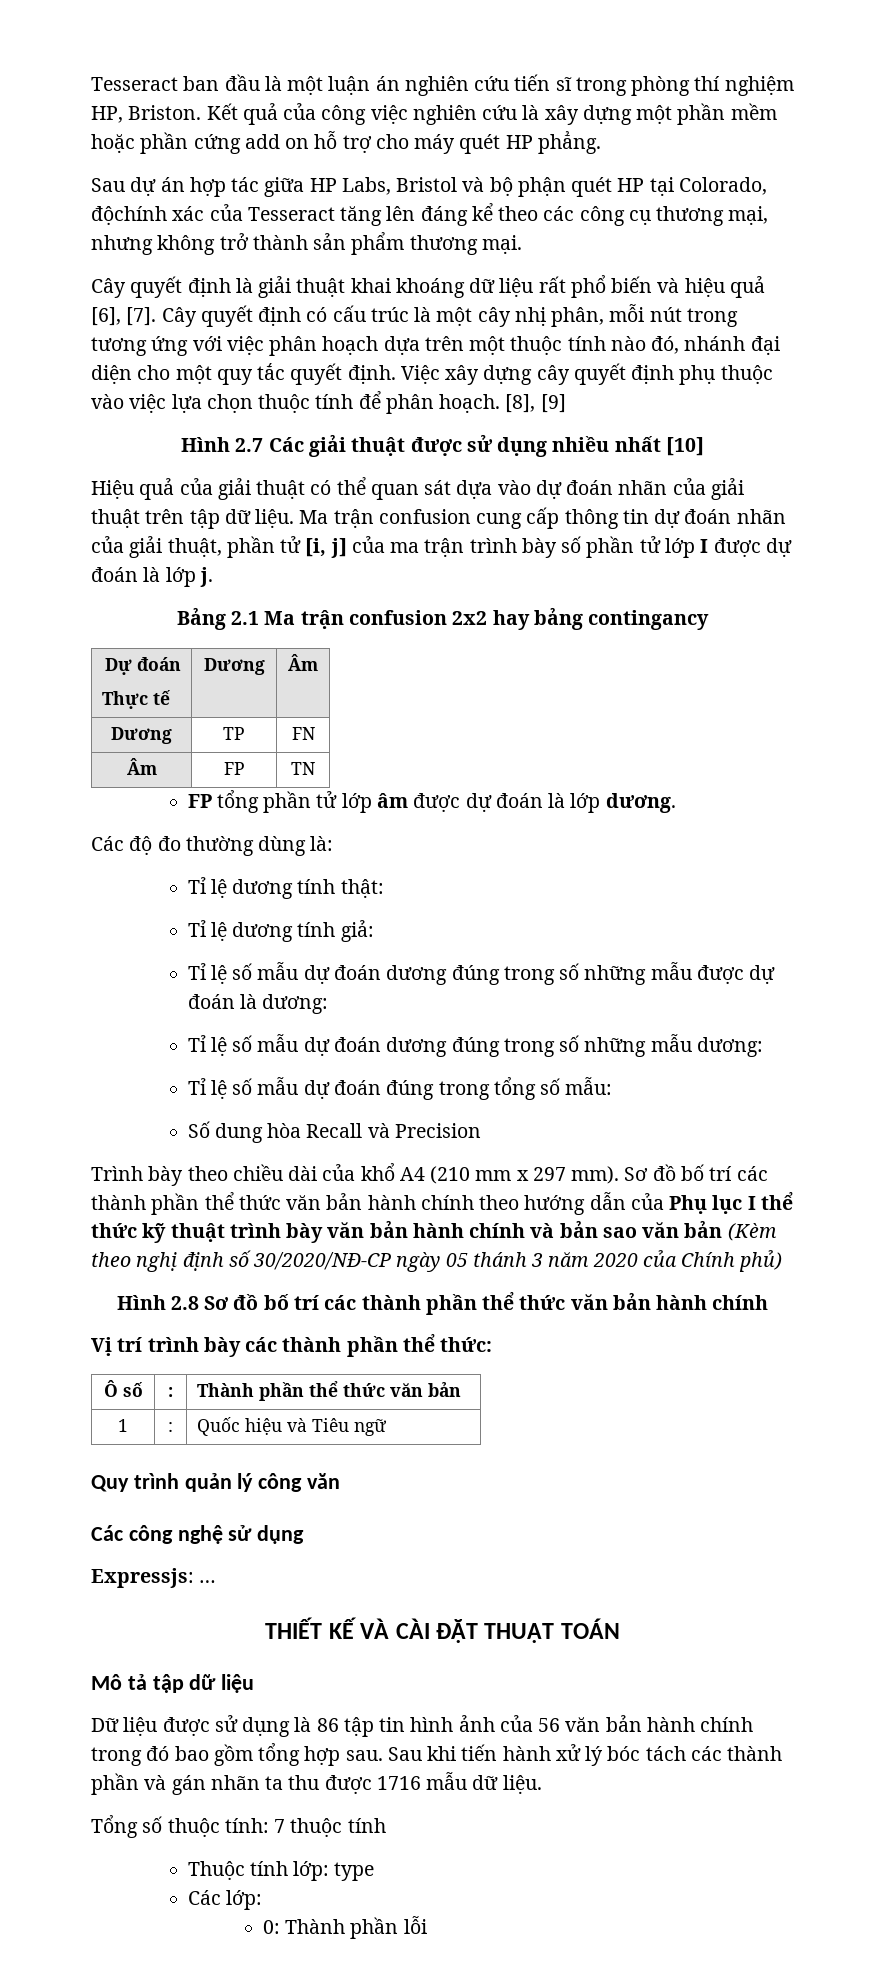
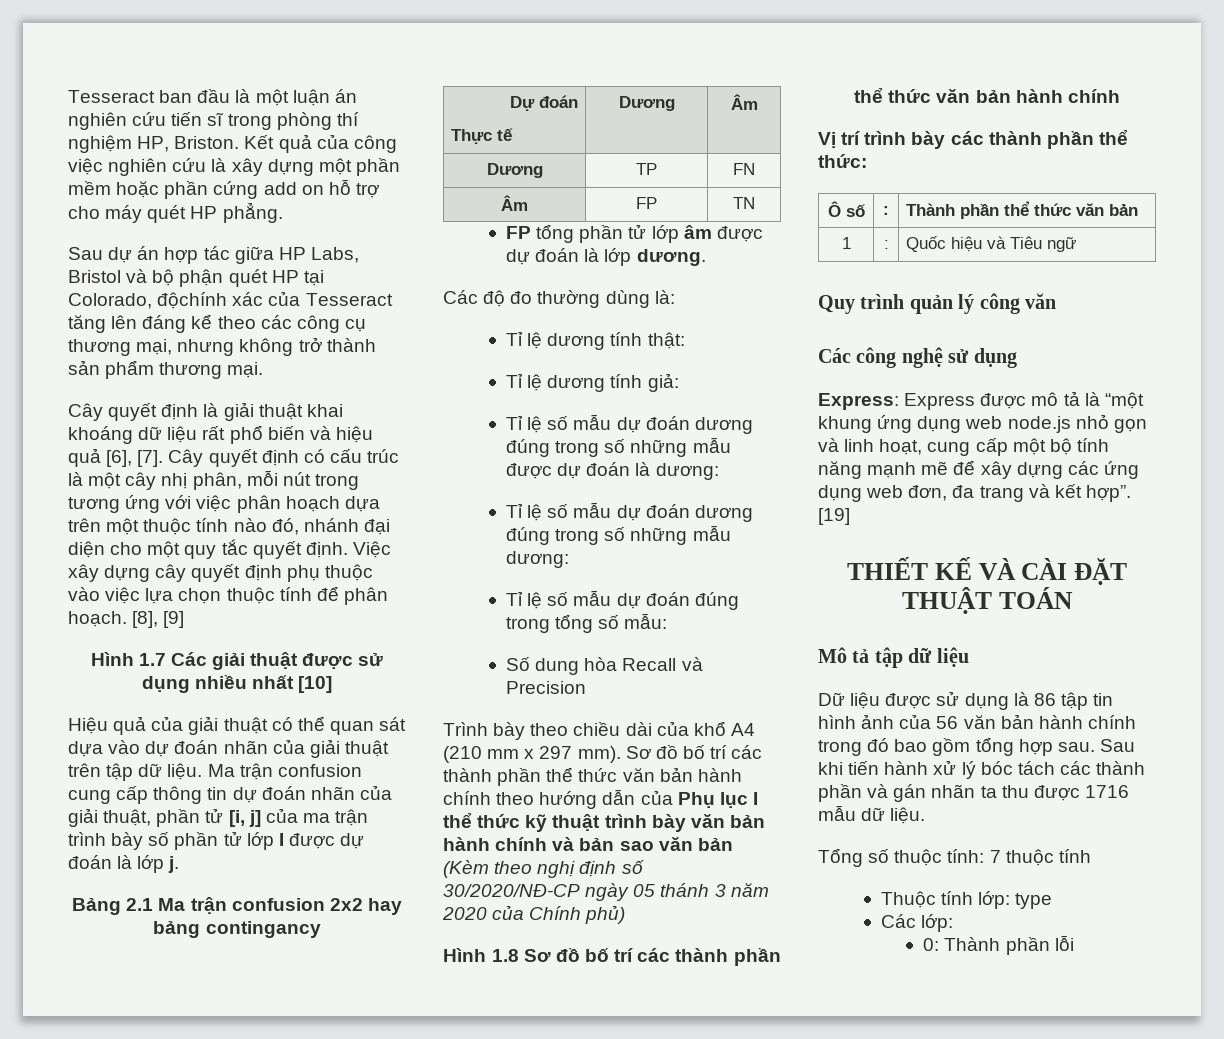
- Hình 2.7 Các giải thuật được sử dụng nhiều nhất [10]
+ Hình 1.7 Các giải thuật được sử dụng nhiều nhất [10]
- Hình 2.8 Sơ đồ bố trí các thành phần thể thức văn bản hành chính
+ Hình 1.8 Sơ đồ bố trí các thành phần thể thức văn bản hành chính
- Expressjs: …
+ Express: Express được mô tả là “một khung ứng dụng web node.js nhỏ gọn và linh hoạt, cung cấp một bộ tính năng mạnh mẽ để xây dựng các ứng dụng web đơn, đa trang và kết hợp”. [19]

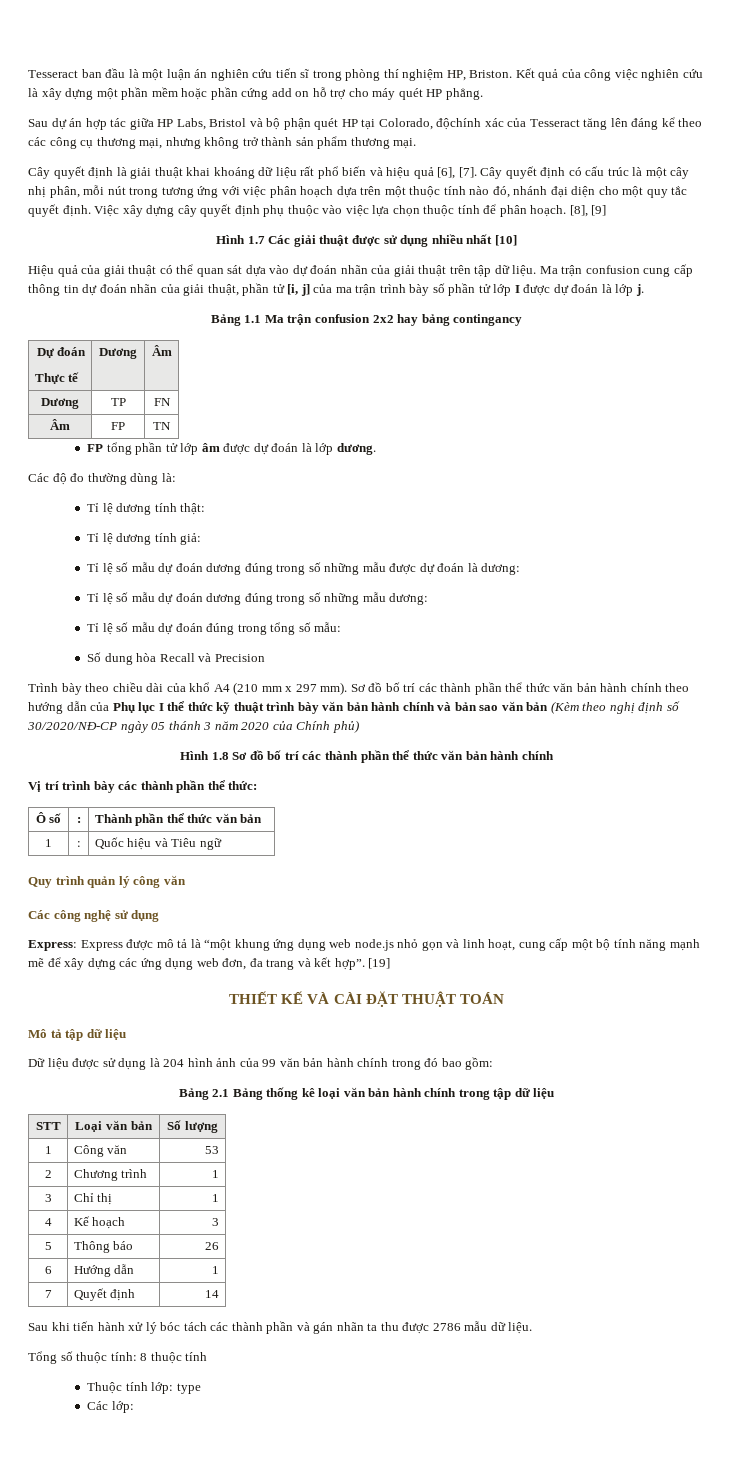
- Bảng 2.1 Ma trận confusion 2x2 hay bảng contingancy
+ Bảng 1.1 Ma trận confusion 2x2 hay bảng contingancy
- Dữ liệu được sử dụng là 86 tập tin hình ảnh của 56 văn bản hành chính trong đó bao gồm tổng hợp sau. Sau khi tiến hành xử lý bóc tách các thành phần và gán nhãn ta thu được 1716 mẫu dữ liệu.
+ Dữ liệu được sử dụng là 204 hình ảnh của 99 văn bản hành chính trong đó bao gồm:
+ Bảng 2.1 Bảng thống kê loại văn bản hành chính trong tập dữ liệu
+ STT | Loại văn bản | Số lượng
+ 1 | Công văn | 53
+ 2 | Chương trình | 1
+ 3 | Chỉ thị | 1
+ 4 | Kế hoạch | 3
+ 5 | Thông báo | 26
+ 6 | Hướng dẫn | 1
+ 7 | Quyết định | 14
+ Sau khi tiến hành xử lý bóc tách các thành phần và gán nhãn ta thu được 2786 mẫu dữ liệu.
- Tổng số thuộc tính: 7 thuộc tính
+ Tổng số thuộc tính: 8 thuộc tính
- 0: Thành phần lỗi

